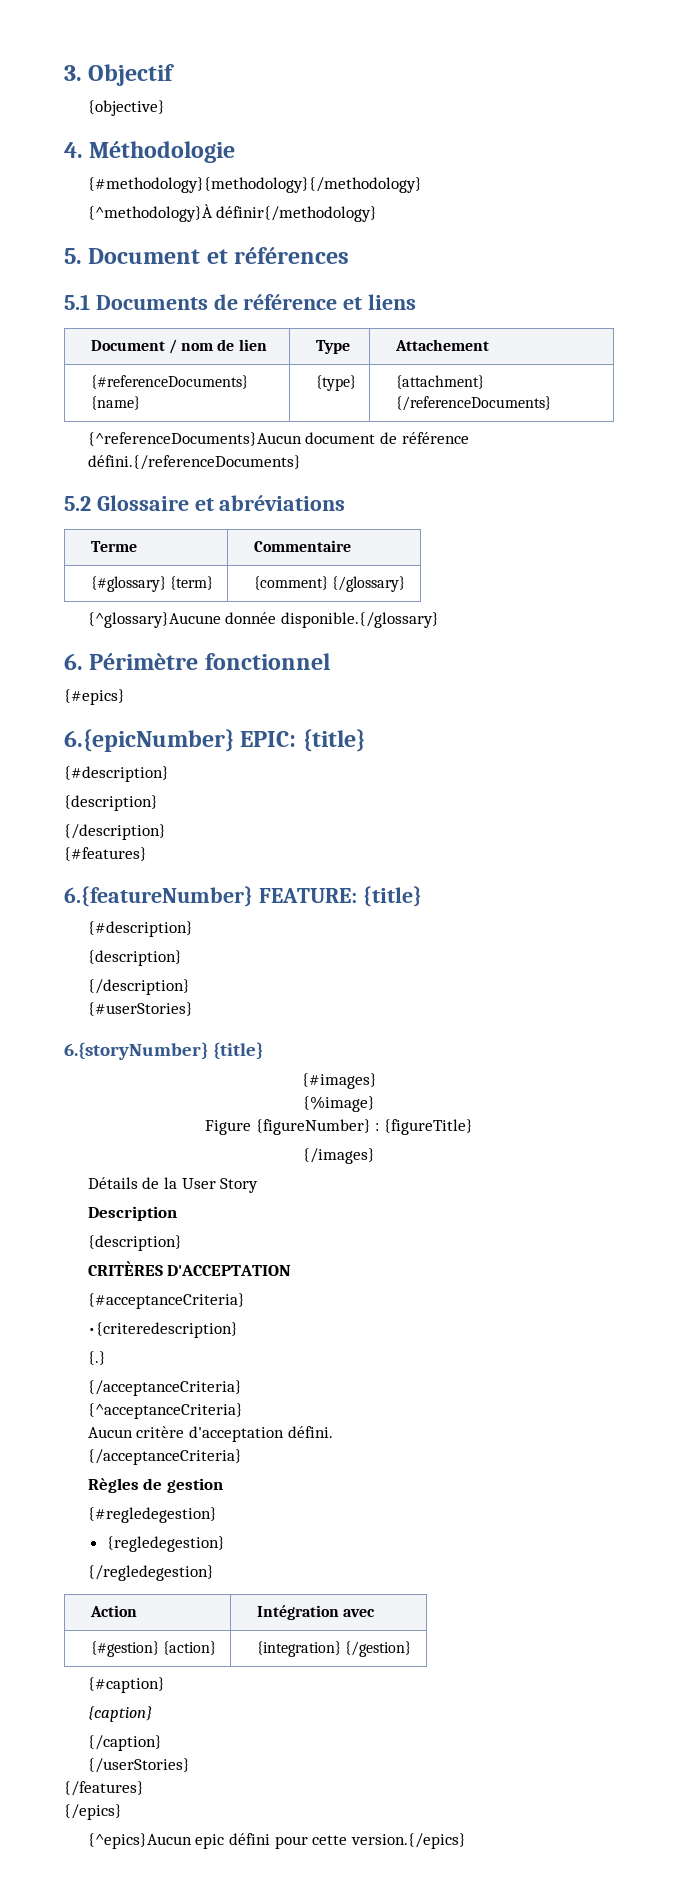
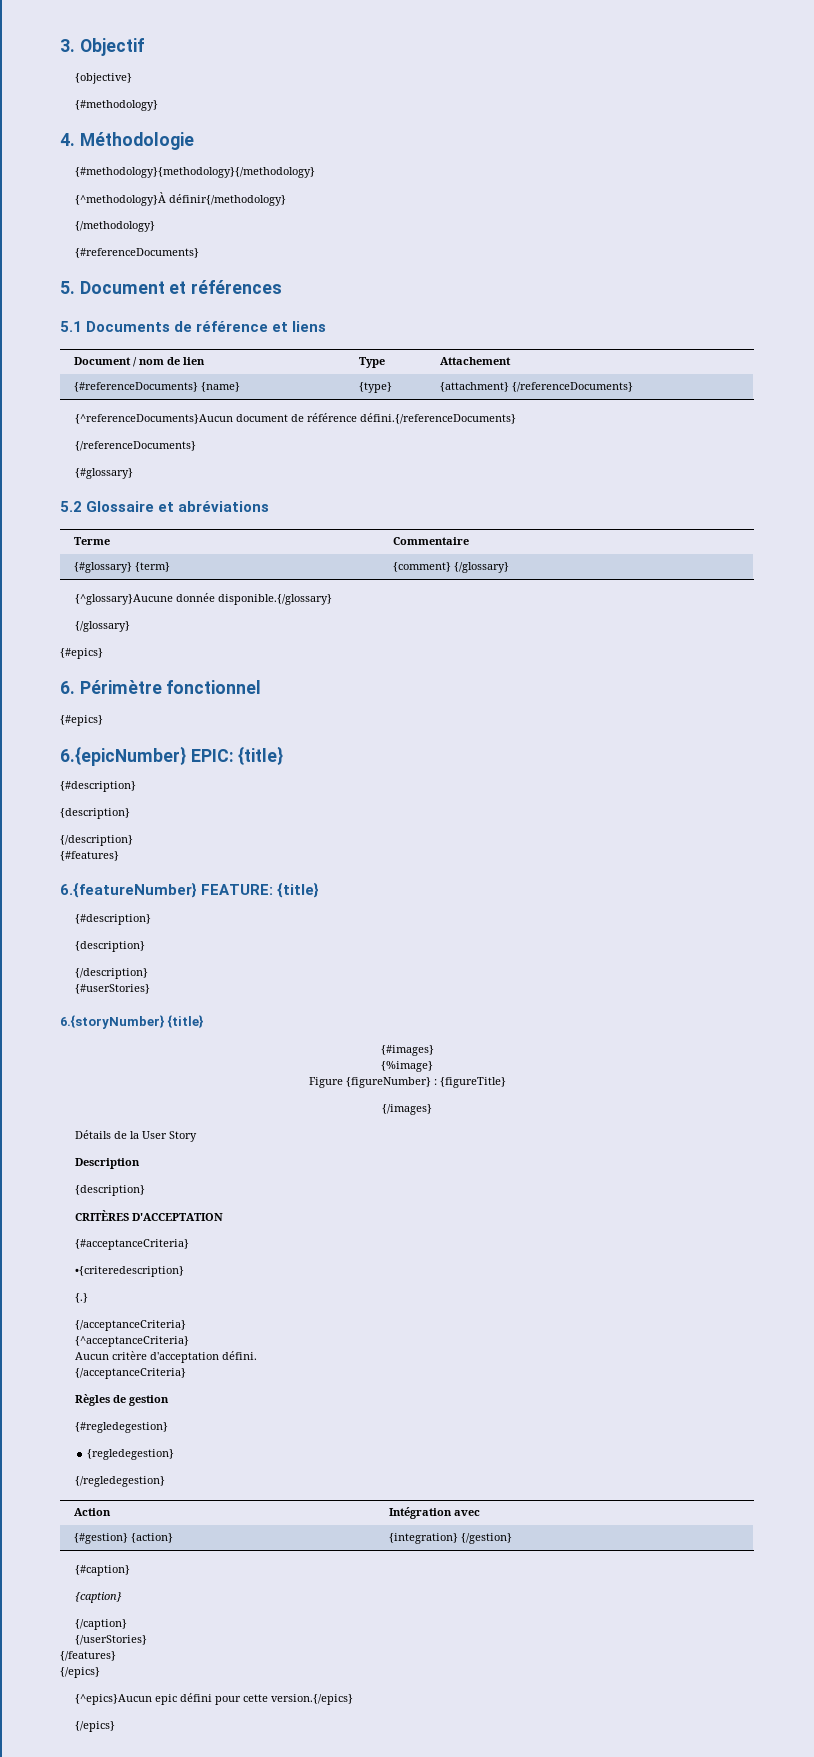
+ {#methodology}
+ {/methodology}
+ {#referenceDocuments}
  {^referenceDocuments}Aucun document de référence défini.{/referenceDocuments}
+ {/referenceDocuments}
+ {#glossary}
  {^glossary}Aucune donnée disponible.{/glossary}
+ {/glossary}
+ {#epics}
  {^epics}Aucun epic défini pour cette version.{/epics}
+ {/epics}

